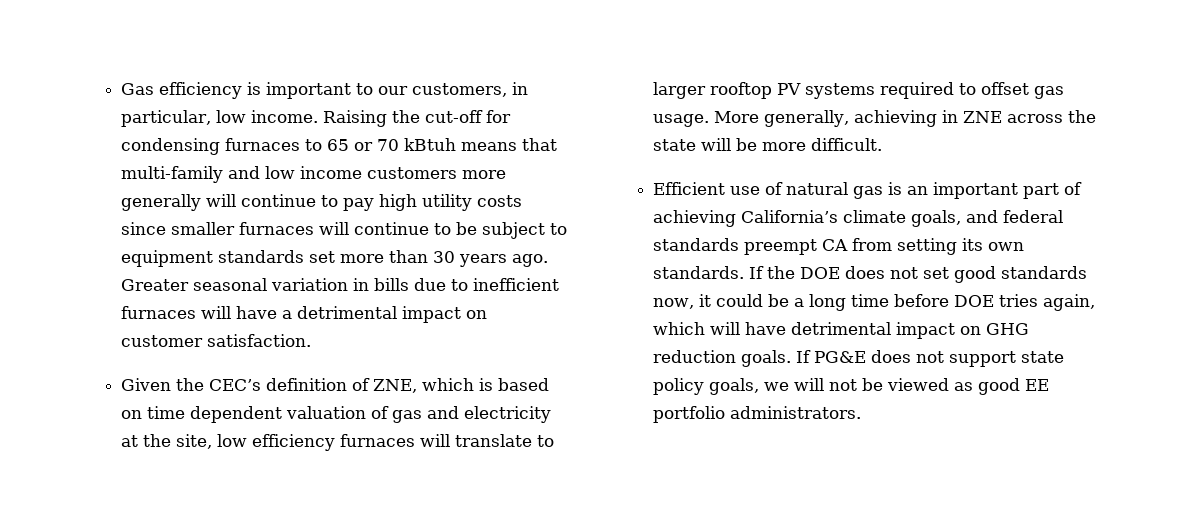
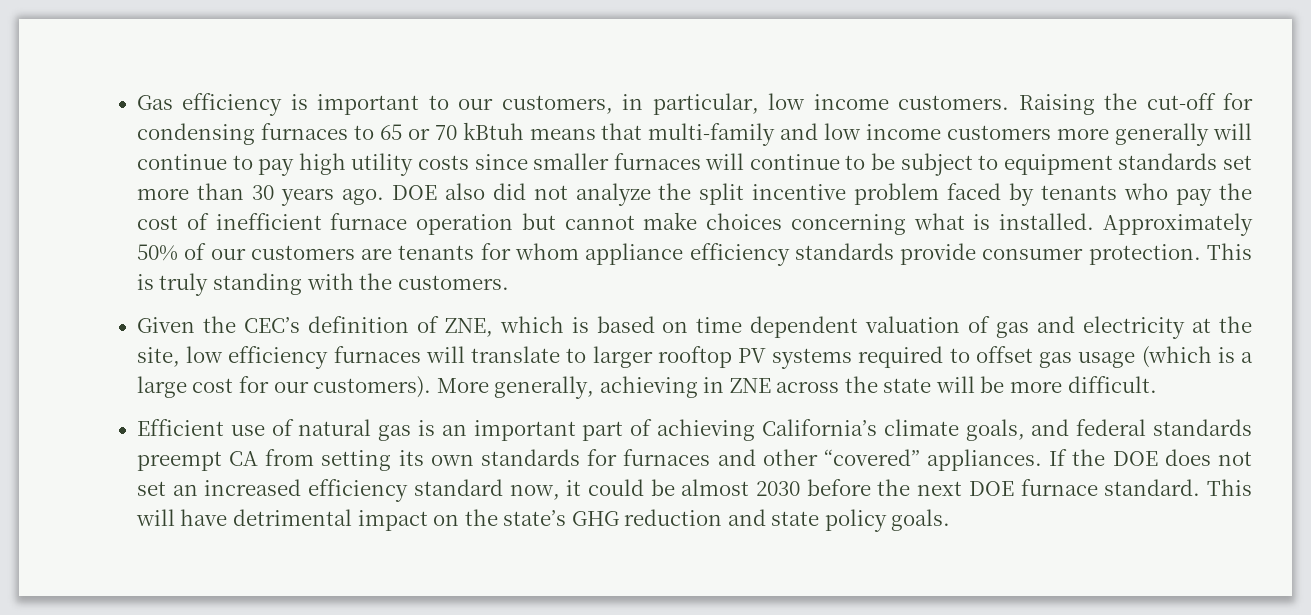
- Gas efficiency is important to our customers, in particular, low income.
+ Gas efficiency is important to our customers, in particular, low income customers.
- Greater seasonal variation in bills due to inefficient furnaces will have a detrimental impact on customer satisfaction.
+ DOE also did not analyze the split incentive problem faced by tenants who pay the cost of inefficient furnace operation but cannot make choices concerning what is installed. Approximately 50% of our customers are tenants for whom appliance efficiency standards provide consumer protection. This is truly standing with the customers.
- Given the CEC’s definition of ZNE, which is based on time dependent valuation of gas and electricity at the site, low efficiency furnaces will translate to larger rooftop PV systems required to offset gas usage.
+ Given the CEC’s definition of ZNE, which is based on time dependent valuation of gas and electricity at the site, low efficiency furnaces will translate to larger rooftop PV systems required to offset gas usage (which is a large cost for our customers).
- Efficient use of natural gas is an important part of achieving California’s climate goals, and federal standards preempt CA from setting its own standards.
+ Efficient use of natural gas is an important part of achieving California’s climate goals, and federal standards preempt CA from setting its own standards for furnaces and other “covered” appliances.
- If the DOE does not set good standards now, it could be a long time before DOE tries again, which will have detrimental impact on GHG reduction goals. If PG&E does not support state policy goals, we will not be viewed as good EE portfolio administrators.
+ If the DOE does not set an increased efficiency standard now, it could be almost 2030 before the next DOE furnace standard. This will have detrimental impact on the state’s GHG reduction and state policy goals.

